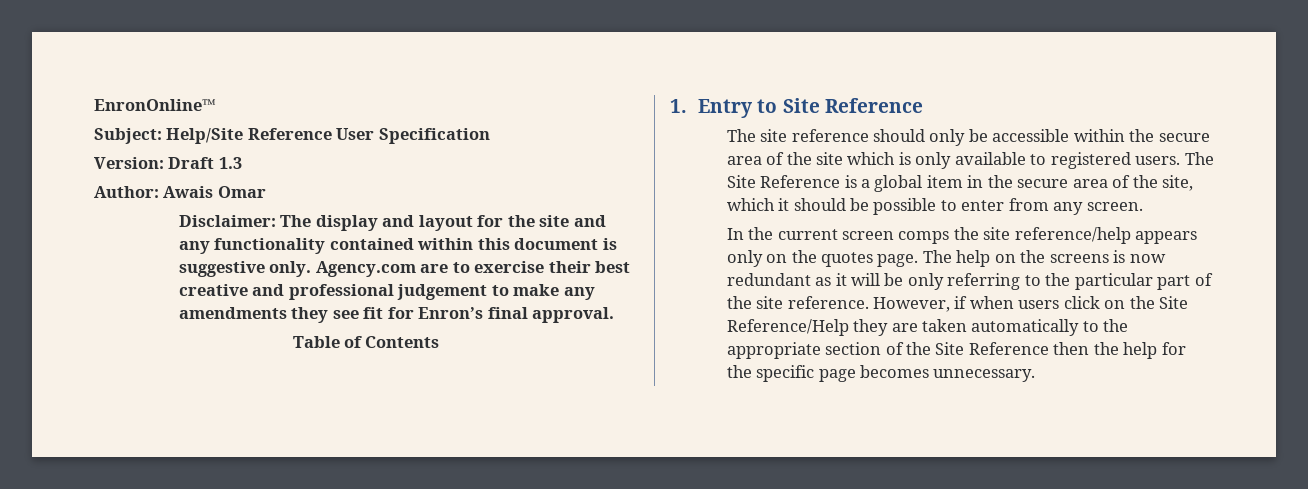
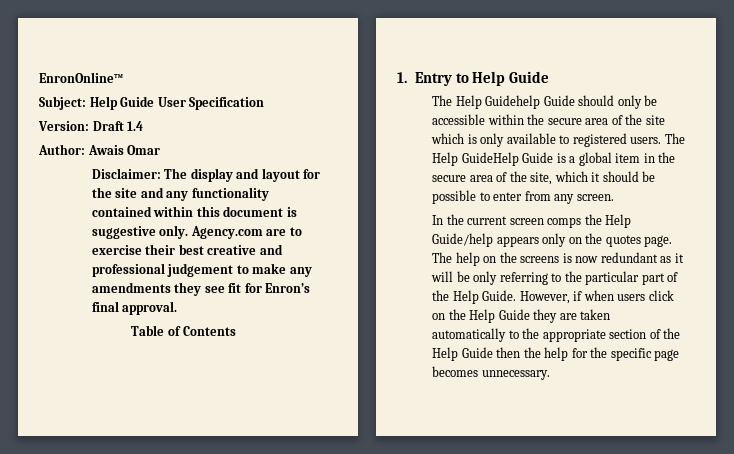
- Subject: Help/Site Reference User Specification
+ Subject: Help Guide User Specification
- Version: Draft 1.3
+ Version: Draft 1.4
- 1. Entry to Site Reference
- The site reference should only be accessible within the secure area of the site which is only available to registered users.
+ 1. Entry to Help Guide
+ The Help Guidehelp Guide should only be accessible within the secure area of the site which is only available to registered users.
- The Site Reference is a global item in the secure area of the site, which it should be possible to enter from any screen.
+ The Help GuideHelp Guide is a global item in the secure area of the site, which it should be possible to enter from any screen.
- In the current screen comps the site reference/help appears only on the quotes page.
+ In the current screen comps the Help Guide/help appears only on the quotes page.
- The help on the screens is now redundant as it will be only referring to the particular part of the site reference.
+ The help on the screens is now redundant as it will be only referring to the particular part of the Help Guide.
- However, if when users click on the Site Reference/Help they are taken automatically to the appropriate section of the Site Reference then the help for the specific page becomes unnecessary.
+ However, if when users click on the Help Guide they are taken automatically to the appropriate section of the Help Guide then the help for the specific page becomes unnecessary.

